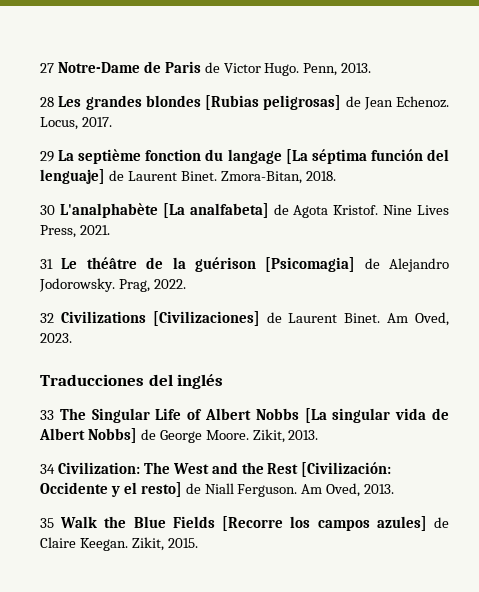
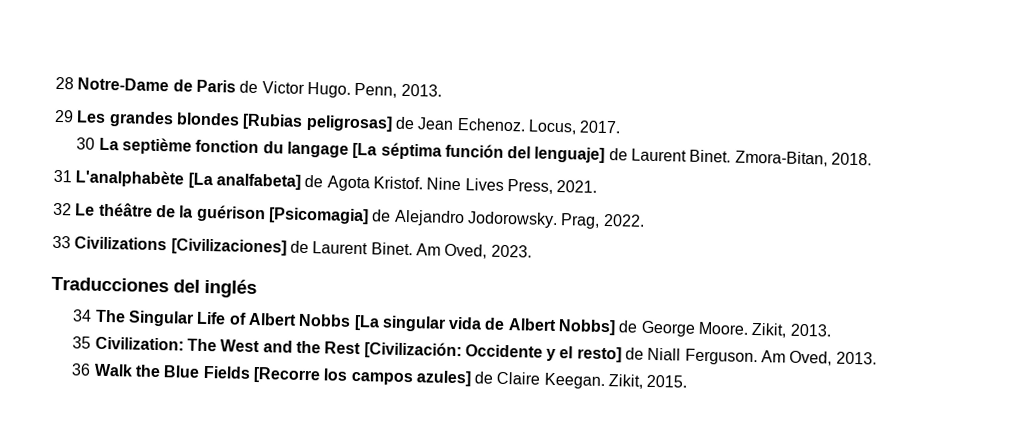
- 27 Notre-Dame de Paris de Victor Hugo.
+ 28 Notre-Dame de Paris de Victor Hugo.
- 28 Les grandes blondes [Rubias peligrosas] de Jean Echenoz.
+ 29 Les grandes blondes [Rubias peligrosas] de Jean Echenoz.
- 29 La septième fonction du langage [La séptima función del lenguaje] de Laurent Binet.
+ 30 La septième fonction du langage [La séptima función del lenguaje] de Laurent Binet.
- 30 L'analphabète [La analfabeta] de Agota Kristof.
+ 31 L'analphabète [La analfabeta] de Agota Kristof.
- 31 Le théâtre de la guérison [Psicomagia] de Alejandro Jodorowsky.
+ 32 Le théâtre de la guérison [Psicomagia] de Alejandro Jodorowsky.
- 32 Civilizations [Civilizaciones] de Laurent Binet.
+ 33 Civilizations [Civilizaciones] de Laurent Binet.
- 33 The Singular Life of Albert Nobbs [La singular vida de Albert Nobbs] de George Moore.
+ 34 The Singular Life of Albert Nobbs [La singular vida de Albert Nobbs] de George Moore.
- 34 Civilization: The West and the Rest [Civilización: Occidente y el resto] de Niall Ferguson.
+ 35 Civilization: The West and the Rest [Civilización: Occidente y el resto] de Niall Ferguson.
- 35 Walk the Blue Fields [Recorre los campos azules] de Claire Keegan.
+ 36 Walk the Blue Fields [Recorre los campos azules] de Claire Keegan.

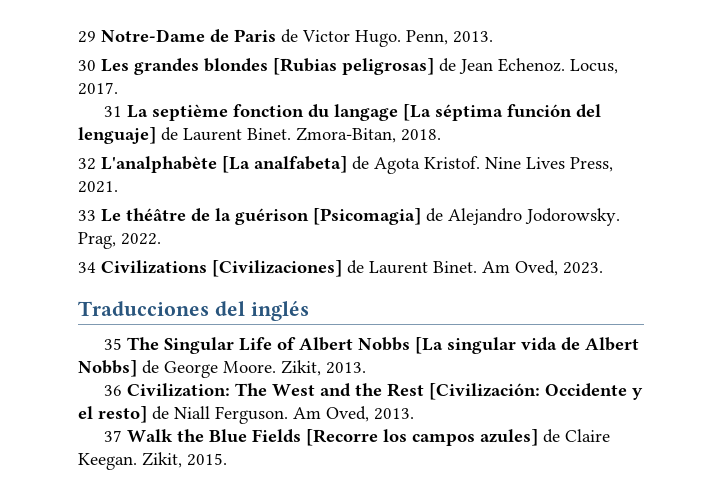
- 28 Notre-Dame de Paris de Victor Hugo.
+ 29 Notre-Dame de Paris de Victor Hugo.
- 29 Les grandes blondes [Rubias peligrosas] de Jean Echenoz.
+ 30 Les grandes blondes [Rubias peligrosas] de Jean Echenoz.
- 30 La septième fonction du langage [La séptima función del lenguaje] de Laurent Binet.
+ 31 La septième fonction du langage [La séptima función del lenguaje] de Laurent Binet.
- 31 L'analphabète [La analfabeta] de Agota Kristof.
+ 32 L'analphabète [La analfabeta] de Agota Kristof.
- 32 Le théâtre de la guérison [Psicomagia] de Alejandro Jodorowsky.
+ 33 Le théâtre de la guérison [Psicomagia] de Alejandro Jodorowsky.
- 33 Civilizations [Civilizaciones] de Laurent Binet.
+ 34 Civilizations [Civilizaciones] de Laurent Binet.
- 34 The Singular Life of Albert Nobbs [La singular vida de Albert Nobbs] de George Moore.
+ 35 The Singular Life of Albert Nobbs [La singular vida de Albert Nobbs] de George Moore.
- 35 Civilization: The West and the Rest [Civilización: Occidente y el resto] de Niall Ferguson.
+ 36 Civilization: The West and the Rest [Civilización: Occidente y el resto] de Niall Ferguson.
- 36 Walk the Blue Fields [Recorre los campos azules] de Claire Keegan.
+ 37 Walk the Blue Fields [Recorre los campos azules] de Claire Keegan.

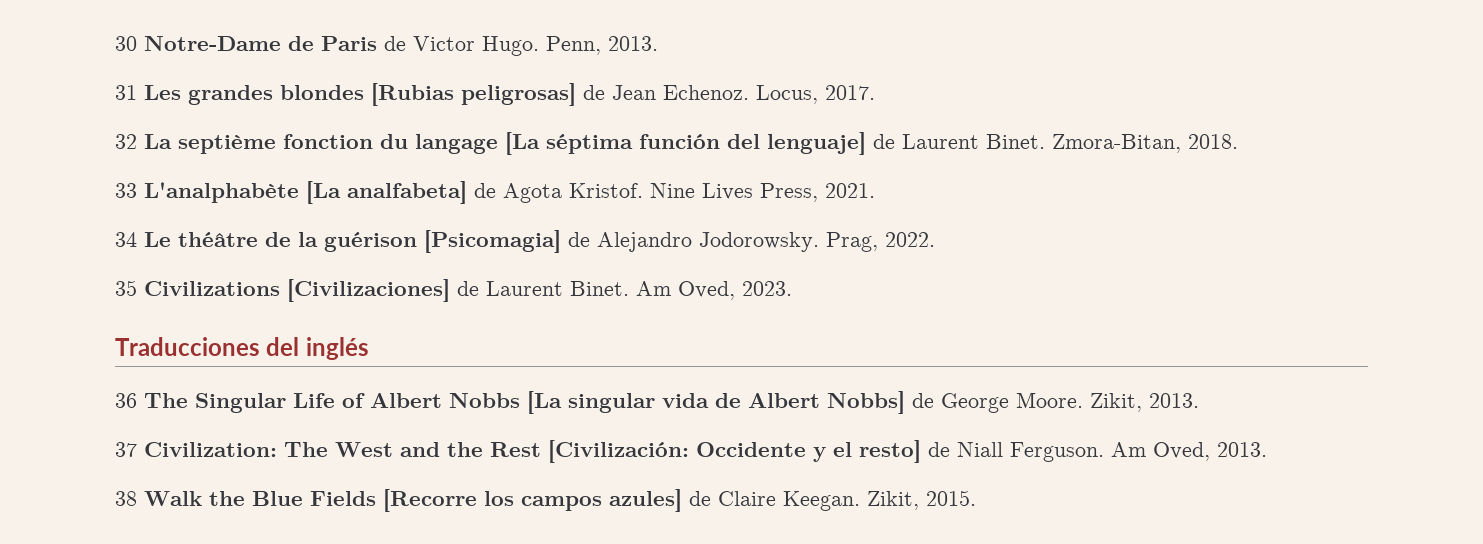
- 29 Notre-Dame de Paris de Victor Hugo.
+ 30 Notre-Dame de Paris de Victor Hugo.
- 30 Les grandes blondes [Rubias peligrosas] de Jean Echenoz.
+ 31 Les grandes blondes [Rubias peligrosas] de Jean Echenoz.
- 31 La septième fonction du langage [La séptima función del lenguaje] de Laurent Binet.
+ 32 La septième fonction du langage [La séptima función del lenguaje] de Laurent Binet.
- 32 L'analphabète [La analfabeta] de Agota Kristof.
+ 33 L'analphabète [La analfabeta] de Agota Kristof.
- 33 Le théâtre de la guérison [Psicomagia] de Alejandro Jodorowsky.
+ 34 Le théâtre de la guérison [Psicomagia] de Alejandro Jodorowsky.
- 34 Civilizations [Civilizaciones] de Laurent Binet.
+ 35 Civilizations [Civilizaciones] de Laurent Binet.
- 35 The Singular Life of Albert Nobbs [La singular vida de Albert Nobbs] de George Moore.
+ 36 The Singular Life of Albert Nobbs [La singular vida de Albert Nobbs] de George Moore.
- 36 Civilization: The West and the Rest [Civilización: Occidente y el resto] de Niall Ferguson.
+ 37 Civilization: The West and the Rest [Civilización: Occidente y el resto] de Niall Ferguson.
- 37 Walk the Blue Fields [Recorre los campos azules] de Claire Keegan.
+ 38 Walk the Blue Fields [Recorre los campos azules] de Claire Keegan.

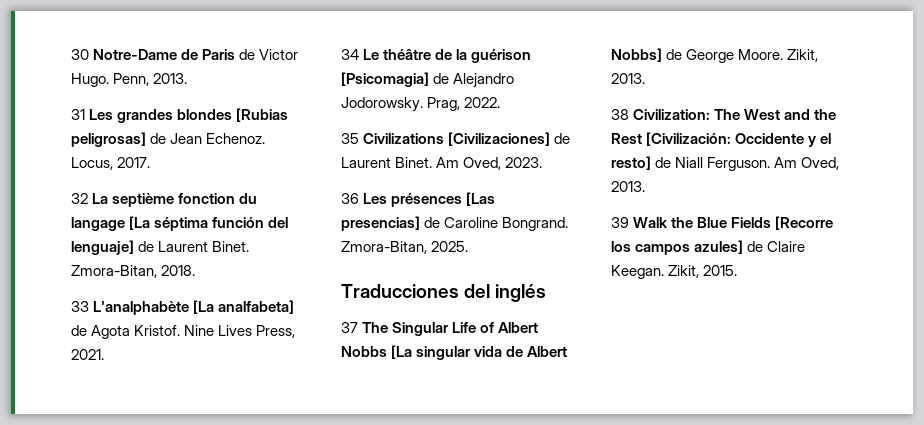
+ 36 Les présences [Las presencias] de Caroline Bongrand. Zmora-Bitan, 2025.
- 36 The Singular Life of Albert Nobbs [La singular vida de Albert Nobbs] de George Moore.
+ 37 The Singular Life of Albert Nobbs [La singular vida de Albert Nobbs] de George Moore.
- 37 Civilization: The West and the Rest [Civilización: Occidente y el resto] de Niall Ferguson.
+ 38 Civilization: The West and the Rest [Civilización: Occidente y el resto] de Niall Ferguson.
- 38 Walk the Blue Fields [Recorre los campos azules] de Claire Keegan.
+ 39 Walk the Blue Fields [Recorre los campos azules] de Claire Keegan.

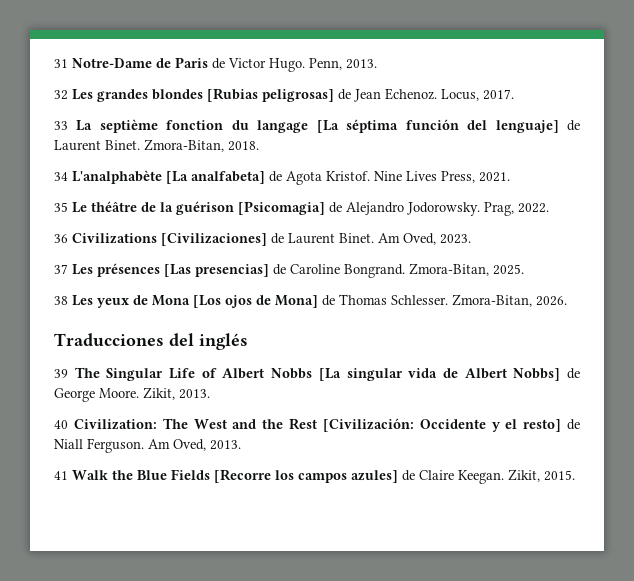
- 30 Notre-Dame de Paris de Victor Hugo.
+ 31 Notre-Dame de Paris de Victor Hugo.
- 31 Les grandes blondes [Rubias peligrosas] de Jean Echenoz.
+ 32 Les grandes blondes [Rubias peligrosas] de Jean Echenoz.
- 32 La septième fonction du langage [La séptima función del lenguaje] de Laurent Binet.
+ 33 La septième fonction du langage [La séptima función del lenguaje] de Laurent Binet.
- 33 L'analphabète [La analfabeta] de Agota Kristof.
+ 34 L'analphabète [La analfabeta] de Agota Kristof.
- 34 Le théâtre de la guérison [Psicomagia] de Alejandro Jodorowsky.
+ 35 Le théâtre de la guérison [Psicomagia] de Alejandro Jodorowsky.
- 35 Civilizations [Civilizaciones] de Laurent Binet.
+ 36 Civilizations [Civilizaciones] de Laurent Binet.
- 36 Les présences [Las presencias] de Caroline Bongrand.
+ 37 Les présences [Las presencias] de Caroline Bongrand.
+ 38 Les yeux de Mona [Los ojos de Mona] de Thomas Schlesser. Zmora-Bitan, 2026.
- 37 The Singular Life of Albert Nobbs [La singular vida de Albert Nobbs] de George Moore.
+ 39 The Singular Life of Albert Nobbs [La singular vida de Albert Nobbs] de George Moore.
- 38 Civilization: The West and the Rest [Civilización: Occidente y el resto] de Niall Ferguson.
+ 40 Civilization: The West and the Rest [Civilización: Occidente y el resto] de Niall Ferguson.
- 39 Walk the Blue Fields [Recorre los campos azules] de Claire Keegan.
+ 41 Walk the Blue Fields [Recorre los campos azules] de Claire Keegan.

